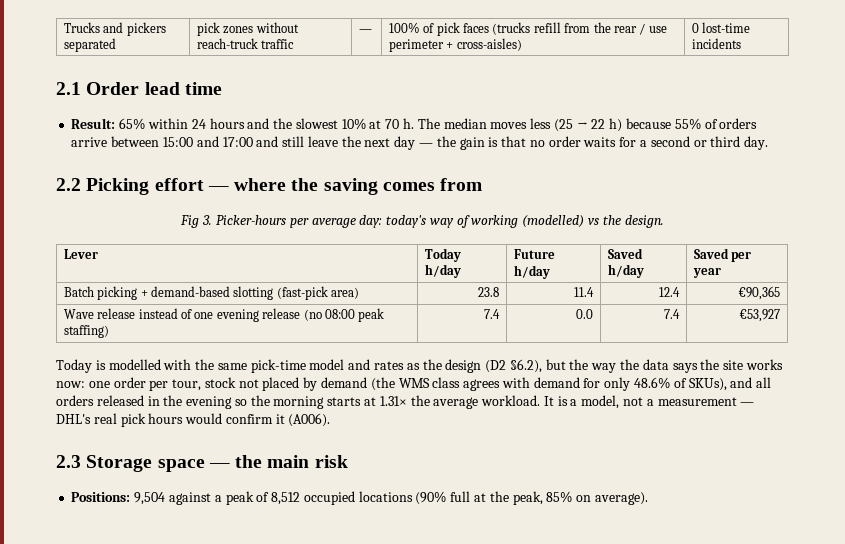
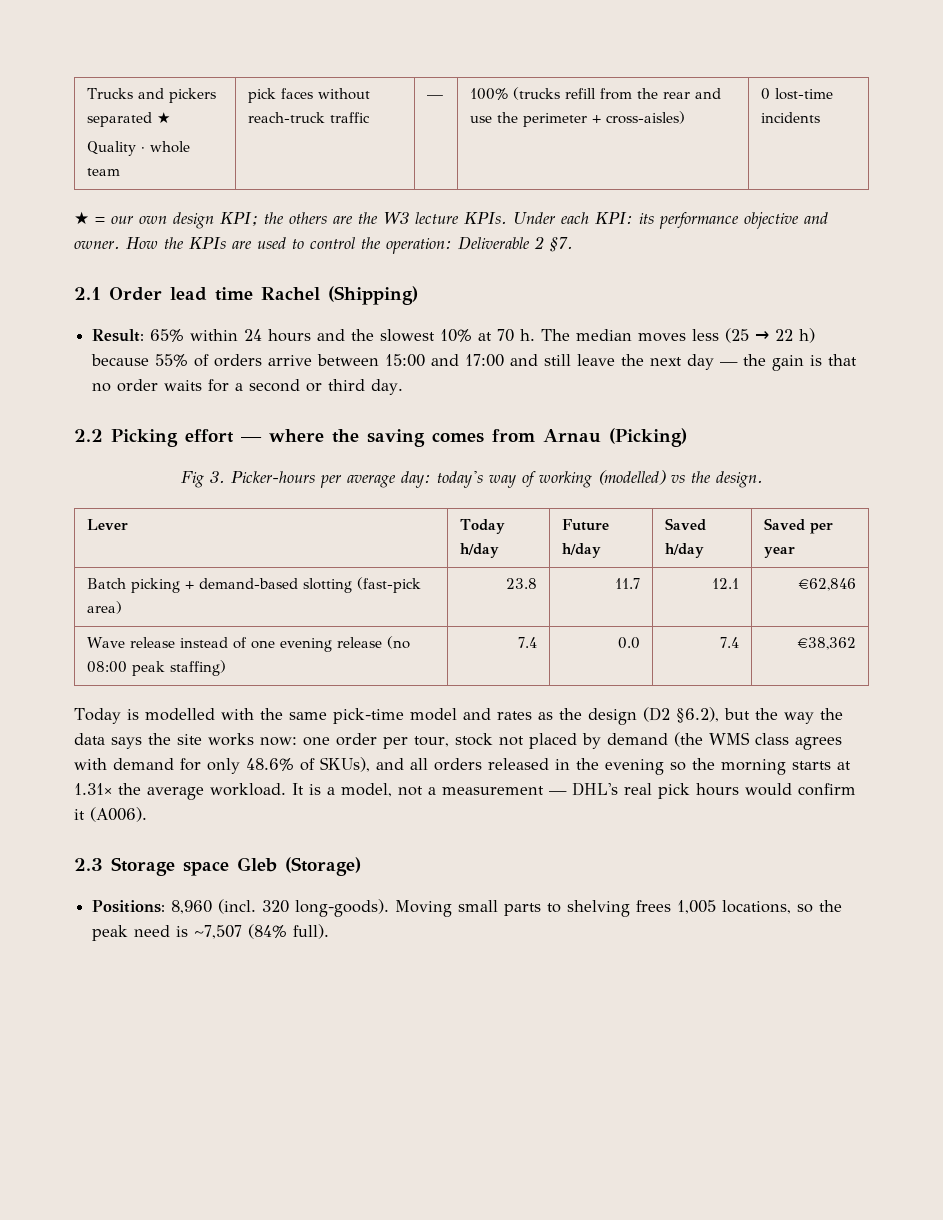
- Trucks and pickers separated | pick zones without reach-truck traffic | — | 100% of pick faces (trucks refill from the rear / use perimeter + cross-aisles) | 0 lost-time incidents
+ Trucks and pickers separated ★
+ Quality · whole team | pick faces without reach-truck traffic | — | 100% (trucks refill from the rear and use the perimeter + cross-aisles) | 0 lost-time incidents
+ ★ = our own design KPI; the others are the W3 lecture KPIs. Under each KPI: its performance objective and owner. How the KPIs are used to control the operation: Deliverable 2 §7.
- 2.1 Order lead time
+ 2.1 Order lead time Rachel (Shipping)
- 2.2 Picking effort — where the saving comes from
+ 2.2 Picking effort — where the saving comes from Arnau (Picking)
- Batch picking + demand-based slotting (fast-pick area) | 23.8 | 11.4 | 12.4 | €90,365
+ Batch picking + demand-based slotting (fast-pick area) | 23.8 | 11.7 | 12.1 | €62,846
- Wave release instead of one evening release (no 08:00 peak staffing) | 7.4 | 0.0 | 7.4 | €53,927
+ Wave release instead of one evening release (no 08:00 peak staffing) | 7.4 | 0.0 | 7.4 | €38,362
- 2.3 Storage space — the main risk
- Positions: 9,504 against a peak of 8,512 occupied locations (90% full at the peak, 85% on average).
+ 2.3 Storage space Gleb (Storage)
+ Positions: 8,960 (incl. 320 long-goods). Moving small parts to shelving frees 1,005 locations, so the peak need is ~7,507 (84% full).

